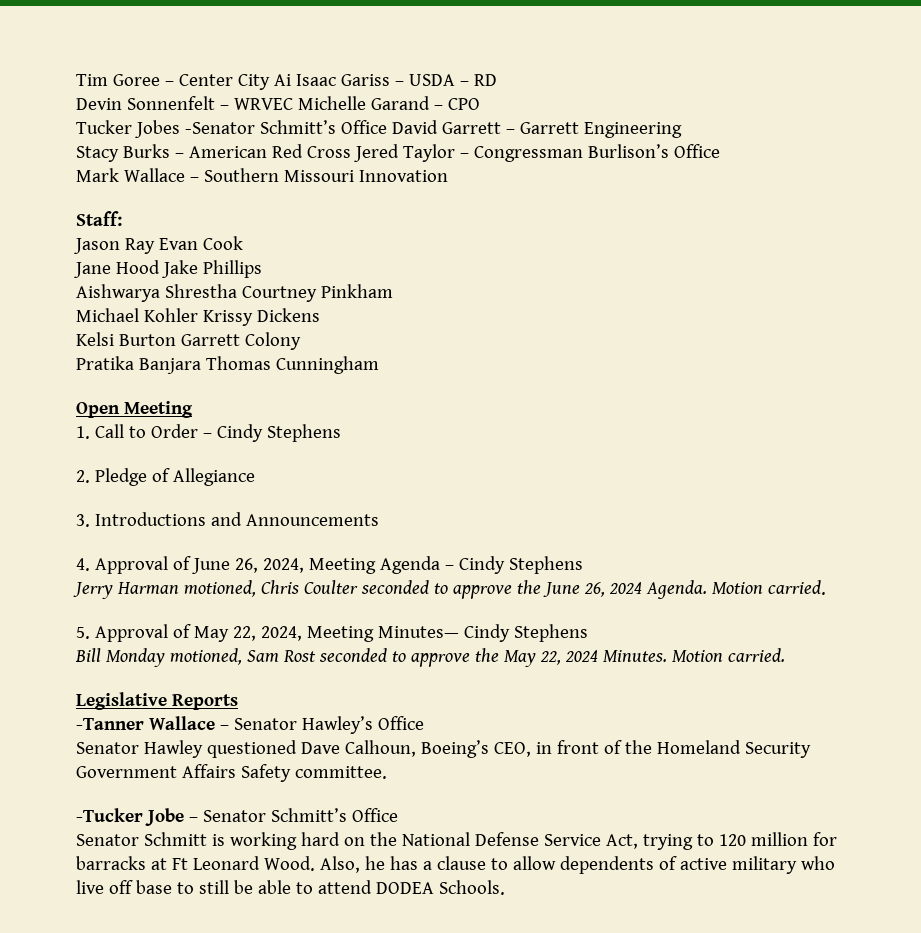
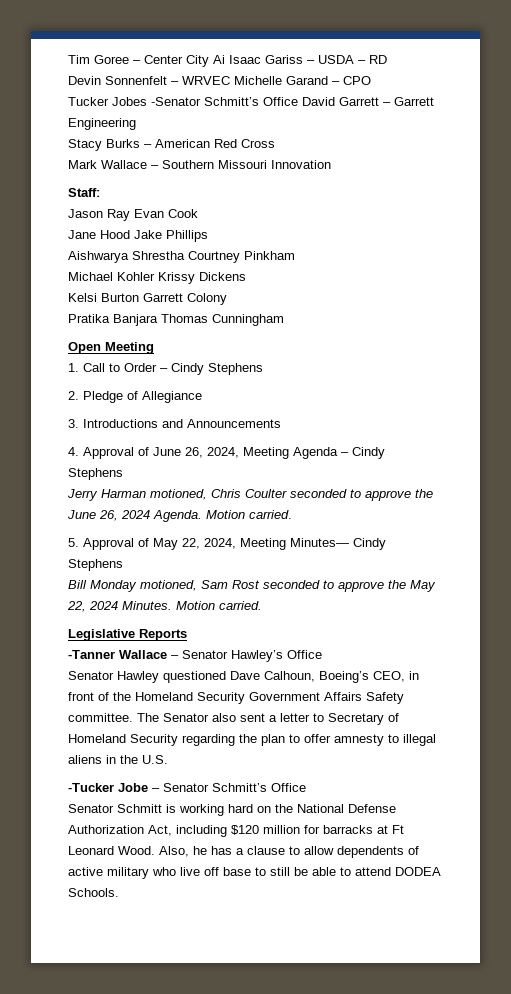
- Stacy Burks – American Red Cross Jered Taylor – Congressman Burlison’s Office
+ Stacy Burks – American Red Cross
+ The Senator also sent a letter to Secretary of Homeland Security regarding the plan to offer amnesty to illegal aliens in the U.S.
- Senator Schmitt is working hard on the National Defense Service Act, trying to 120 million for barracks at Ft Leonard Wood.
+ Senator Schmitt is working hard on the National Defense Authorization Act, including $120 million for barracks at Ft Leonard Wood.

